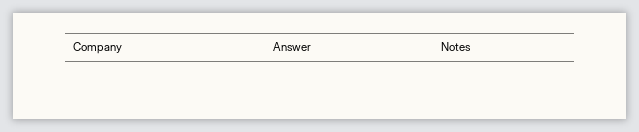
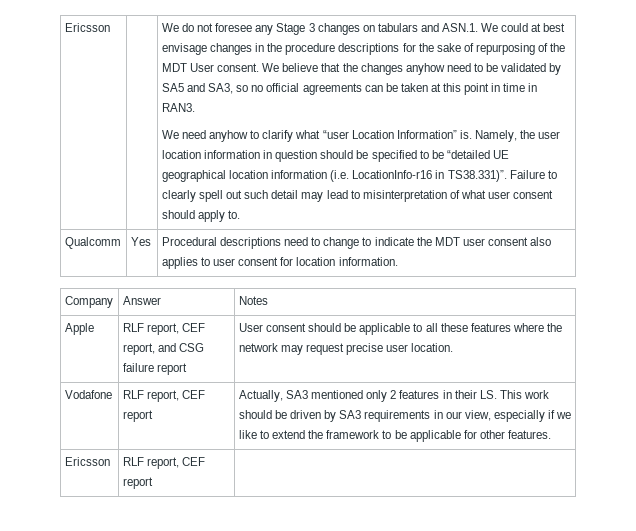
+ Ericsson | | We do not foresee any Stage 3 changes on tabulars and ASN.1. We could at best envisage changes in the procedure descriptions for the sake of repurposing of the MDT User consent. We believe that the changes anyhow need to be validated by SA5 and SA3, so no official agreements can be taken at this point in time in RAN3.
+ We need anyhow to clarify what “user Location Information” is. Namely, the user location information in question should be specified to be “detailed UE geographical location information (i.e. LocationInfo-r16 in TS38.331)”. Failure to clearly spell out such detail may lead to misinterpretation of what user consent should apply to.
+ Qualcomm | Yes | Procedural descriptions need to change to indicate the MDT user consent also applies to user consent for location information.
  Company | Answer | Notes
+ Apple | RLF report, CEF report, and CSG failure report | User consent should be applicable to all these features where the network may request precise user location.
+ Vodafone | RLF report, CEF report | Actually, SA3 mentioned only 2 features in their LS. This work should be driven by SA3 requirements in our view, especially if we like to extend the framework to be applicable for other features.
+ Ericsson | RLF report, CEF report |

